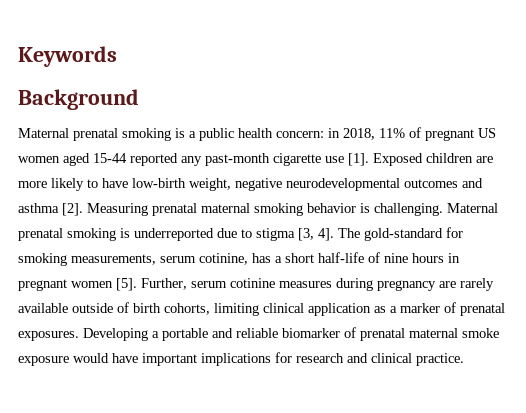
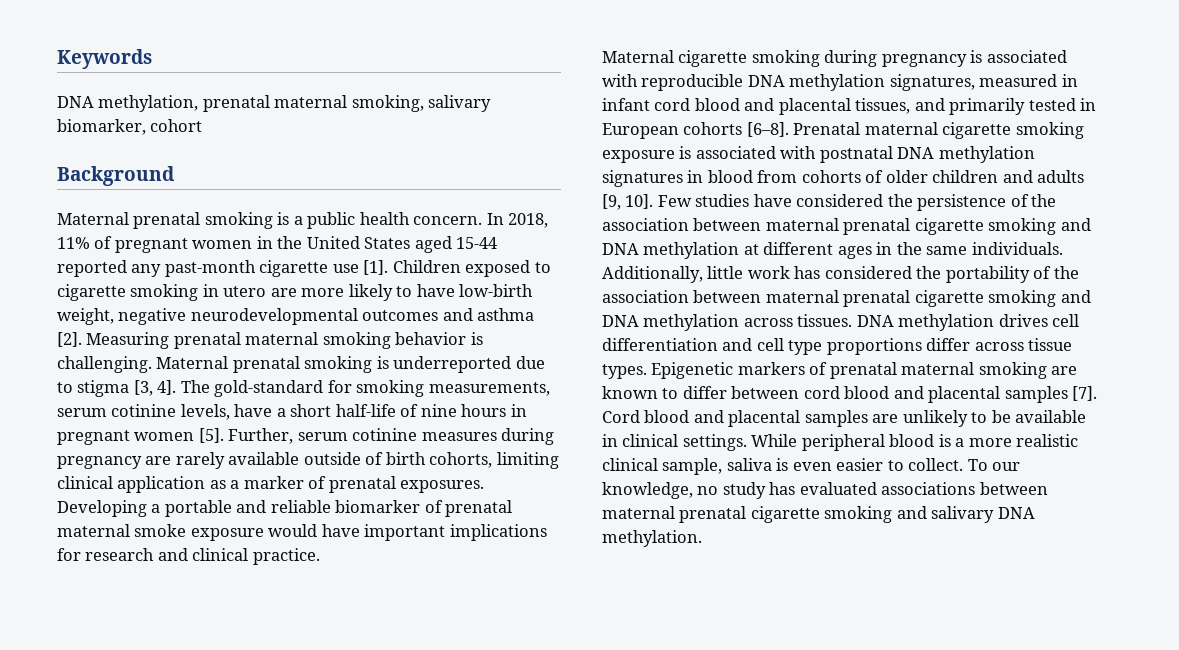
+ DNA methylation, prenatal maternal smoking, salivary biomarker, cohort
- Maternal prenatal smoking is a public health concern: in 2018, 11% of pregnant US women aged 15-44 reported any past-month cigarette use [1].
+ Maternal prenatal smoking is a public health concern. In 2018, 11% of pregnant women in the United States aged 15-44 reported any past-month cigarette use [1].
- Exposed children are more likely to have low-birth weight, negative neurodevelopmental outcomes and asthma [2].
+ Children exposed to cigarette smoking in utero are more likely to have low-birth weight, negative neurodevelopmental outcomes and asthma [2].
- The gold-standard for smoking measurements, serum cotinine, has a short half-life of nine hours in pregnant women [5].
+ The gold-standard for smoking measurements, serum cotinine levels, have a short half-life of nine hours in pregnant women [5].
+ Maternal cigarette smoking during pregnancy is associated with reproducible DNA methylation signatures, measured in infant cord blood and placental tissues, and primarily tested in European cohorts [6–8]. Prenatal maternal cigarette smoking exposure is associated with postnatal DNA methylation signatures in blood from cohorts of older children and adults [9, 10]. Few studies have considered the persistence of the association between maternal prenatal cigarette smoking and DNA methylation at different ages in the same individuals. Additionally, little work has considered the portability of the association between maternal prenatal cigarette smoking and DNA methylation across tissues. DNA methylation drives cell differentiation and cell type proportions differ across tissue types. Epigenetic markers of prenatal maternal smoking are known to differ between cord blood and placental samples [7]. Cord blood and placental samples are unlikely to be available in clinical settings. While peripheral blood is a more realistic clinical sample, saliva is even easier to collect. To our knowledge, no study has evaluated associations between maternal prenatal cigarette smoking and salivary DNA methylation.

